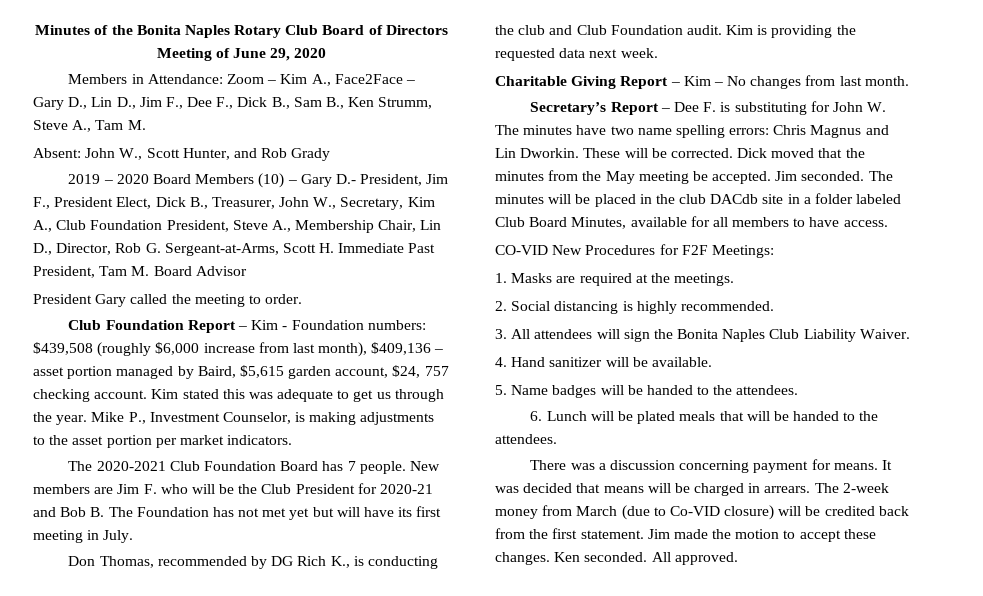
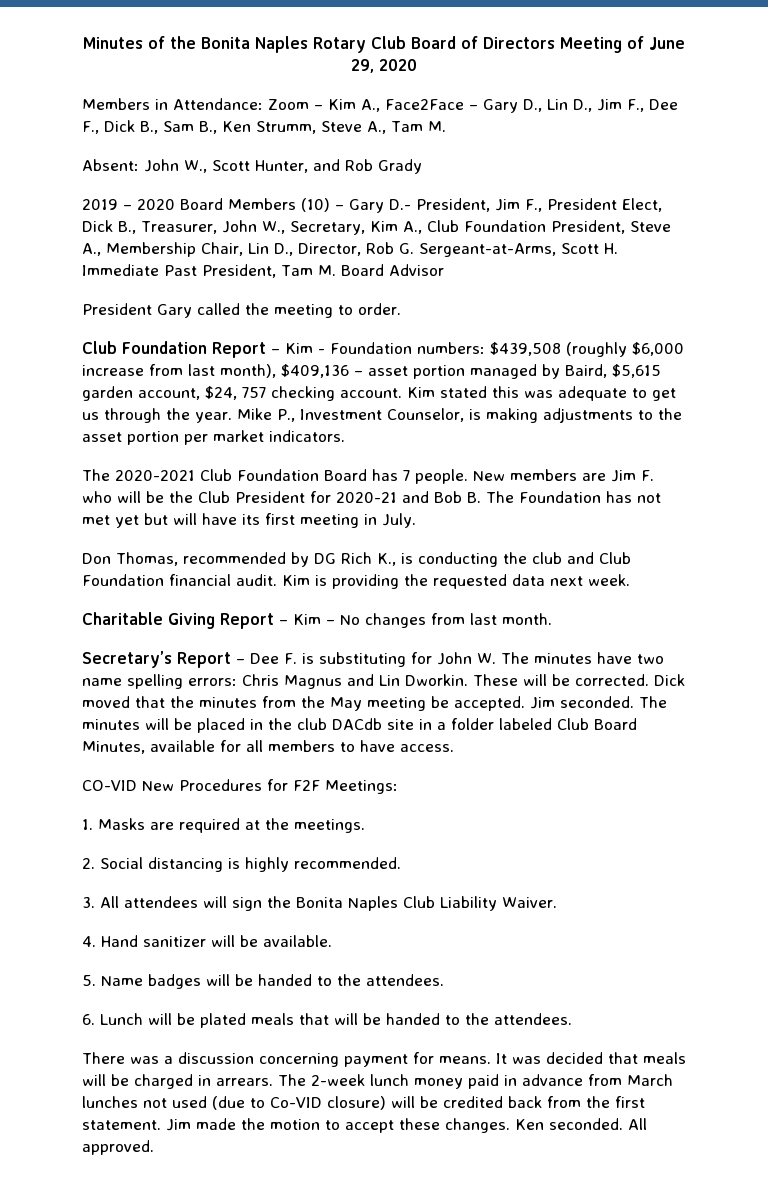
- Don Thomas, recommended by DG Rich K., is conducting the club and Club Foundation audit.
+ Don Thomas, recommended by DG Rich K., is conducting the club and Club Foundation financial audit.
- It was decided that means will be charged in arrears.
+ It was decided that meals will be charged in arrears.
- The 2-week money from March (due to Co-VID closure) will be credited back from the first statement.
+ The 2-week lunch money paid in advance from March lunches not used (due to Co-VID closure) will be credited back from the first statement.

